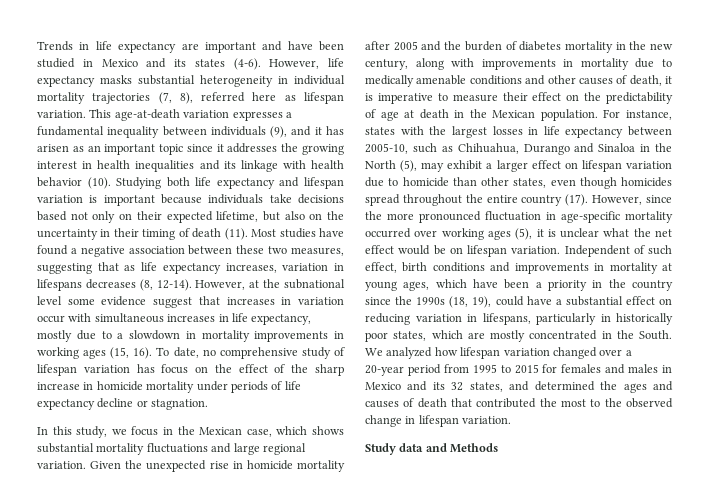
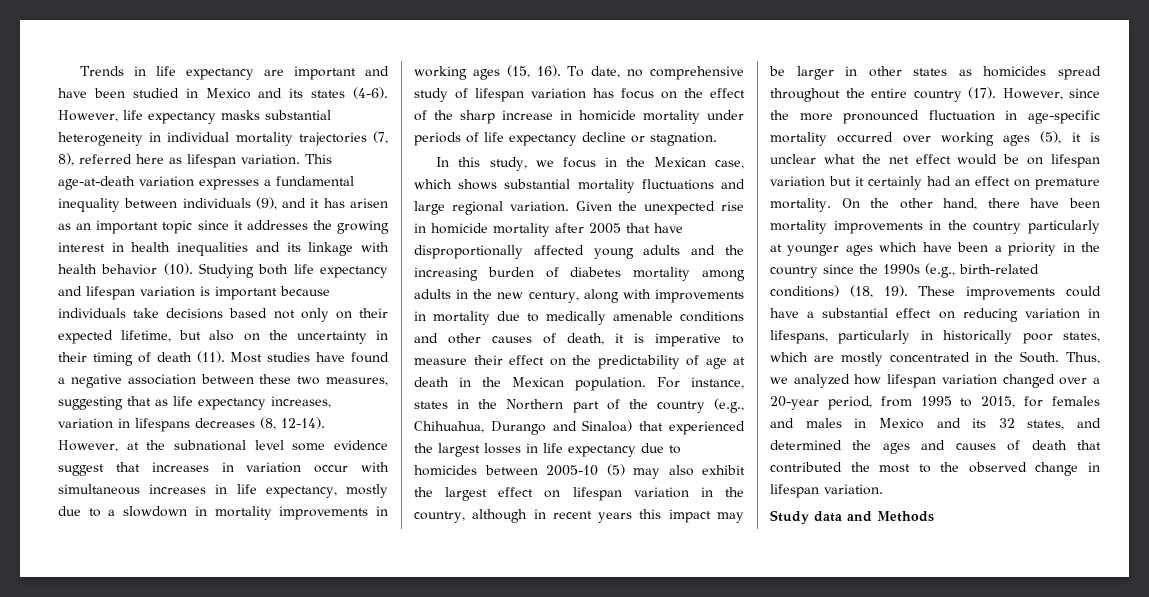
- Given the unexpected rise in homicide mortality after 2005 and the burden of diabetes mortality in the new century, along with improvements in mortality due to medically amenable conditions and other causes of death, it is imperative to measure their effect on the predictability of age at death in the Mexican population.
+ Given the unexpected rise in homicide mortality after 2005 that have disproportionally affected young adults and the increasing burden of diabetes mortality among adults in the new century, along with improvements in mortality due to medically amenable conditions and other causes of death, it is imperative to measure their effect on the predictability of age at death in the Mexican population.
- For instance, states with the largest losses in life expectancy between 2005-10, such as Chihuahua, Durango and Sinaloa in the North (5), may exhibit a larger effect on lifespan variation due to homicide than other states, even though homicides spread throughout the entire country (17).
+ For instance, states in the Northern part of the country (e.g., Chihuahua, Durango and Sinaloa) that experienced the largest losses in life expectancy due to homicides between 2005-10 (5) may also exhibit the largest effect on lifespan variation in the country, although in recent years this impact may be larger in other states as homicides spread throughout the entire country (17).
- However, since the more pronounced fluctuation in age-specific mortality occurred over working ages (5), it is unclear what the net effect would be on lifespan variation. Independent of such effect, birth conditions and improvements in mortality at young ages, which have been a priority in the country since the 1990s (18, 19), could have a substantial effect on reducing variation in lifespans, particularly in historically poor states, which are mostly concentrated in the South.
+ However, since the more pronounced fluctuation in age-specific mortality occurred over working ages (5), it is unclear what the net effect would be on lifespan variation but it certainly had an effect on premature mortality. On the other hand, there have been mortality improvements in the country particularly at younger ages which have been a priority in the country since the 1990s (e.g., birth-related conditions) (18, 19). These improvements could have a substantial effect on reducing variation in lifespans, particularly in historically poor states, which are mostly concentrated in the South.
- We analyzed how lifespan variation changed over a 20-year period from 1995 to 2015 for females and males in Mexico and its 32 states, and determined the ages and causes of death that contributed the most to the observed change in lifespan variation.
+ Thus, we analyzed how lifespan variation changed over a 20-year period, from 1995 to 2015, for females and males in Mexico and its 32 states, and determined the ages and causes of death that contributed the most to the observed change in lifespan variation.

